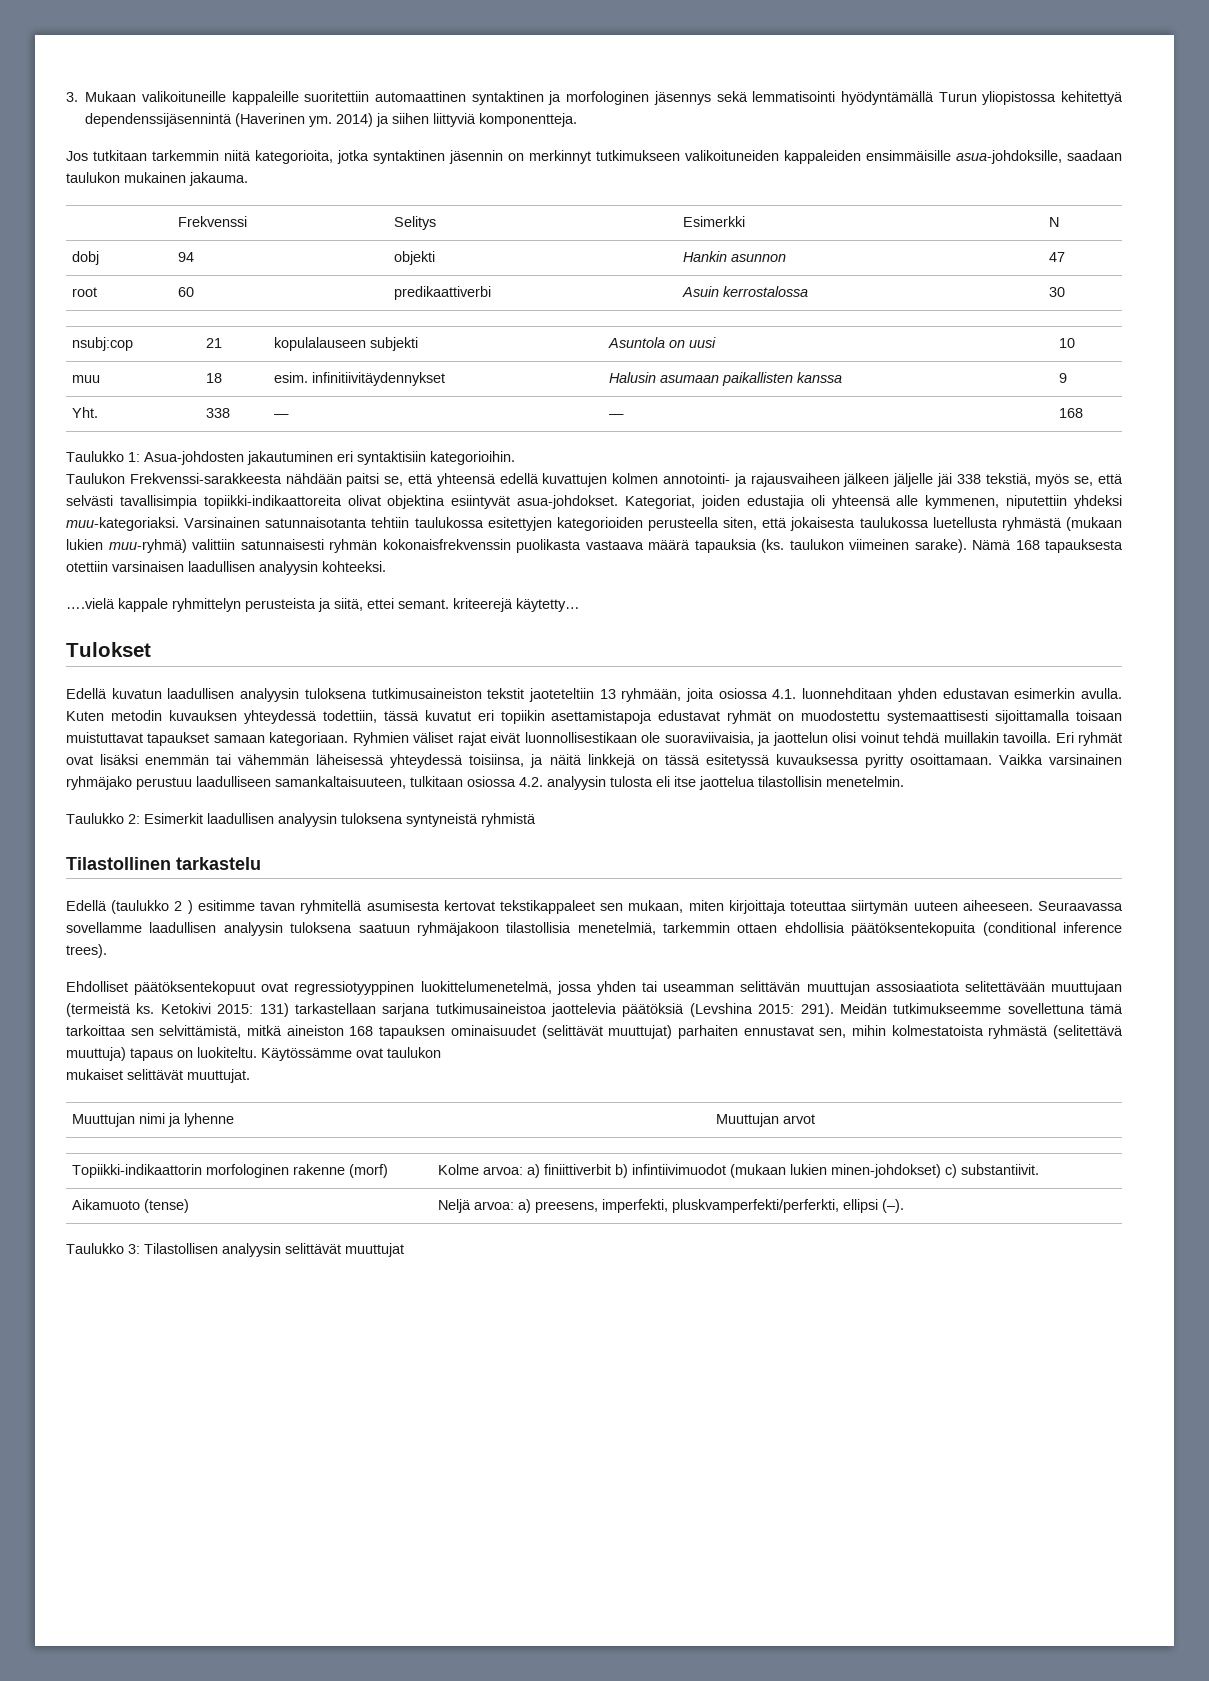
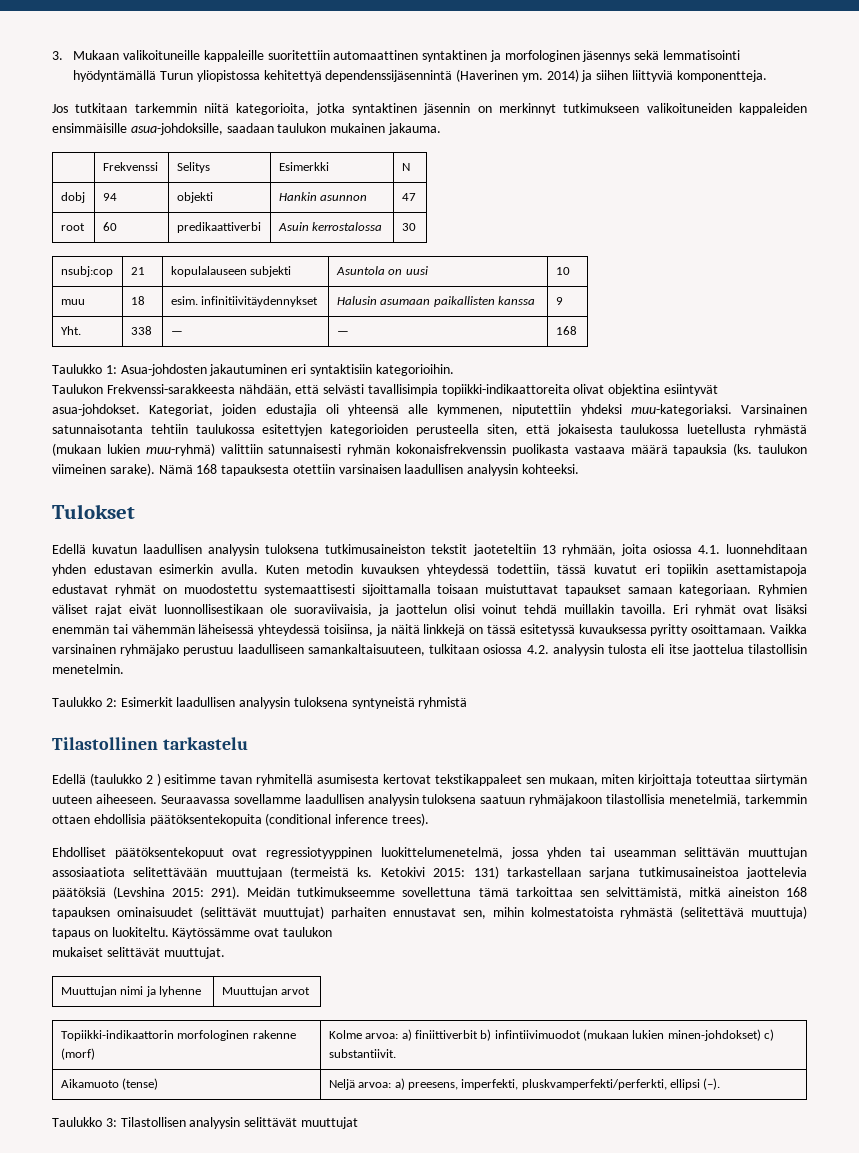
- Taulukon Frekvenssi-sarakkeesta nähdään paitsi se, että yhteensä edellä kuvattujen kolmen annotointi- ja rajausvaiheen jälkeen jäljelle jäi 338 tekstiä, myös se, että selvästi tavallisimpia topiikki-indikaattoreita olivat objektina esiintyvät asua-johdokset.
+ Taulukon Frekvenssi-sarakkeesta nähdään, että selvästi tavallisimpia topiikki-indikaattoreita olivat objektina esiintyvät asua-johdokset.
- ….vielä kappale ryhmittelyn perusteista ja siitä, ettei semant. kriteerejä käytetty…

